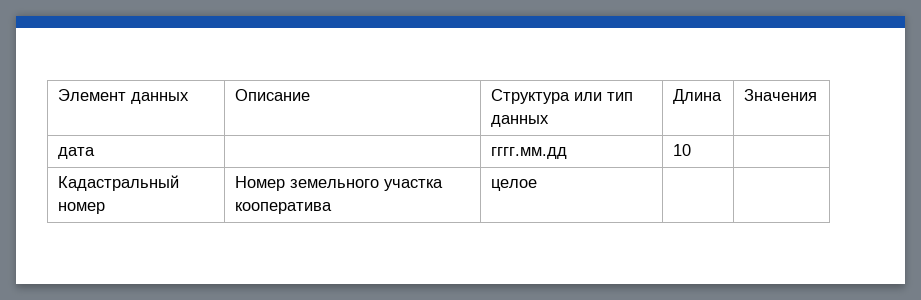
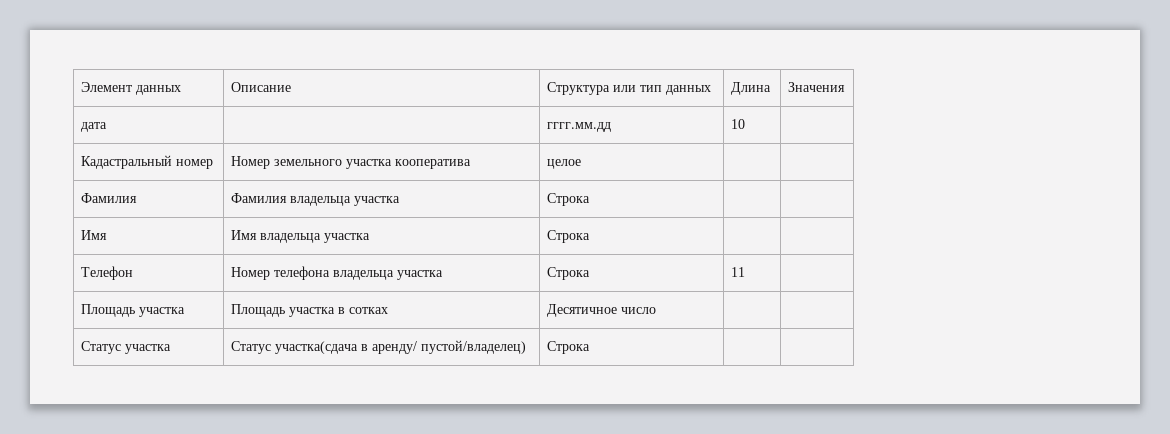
+ Фамилия | Фамилия владельца участка | Строка | |
+ Имя | Имя владельца участка | Строка | |
+ Телефон | Номер телефона владельца участка | Строка | 11 |
+ Площадь участка | Площадь участка в сотках | Десятичное число | |
+ Статус участка | Статус участка(сдача в аренду/ пустой/владелец) | Строка | |

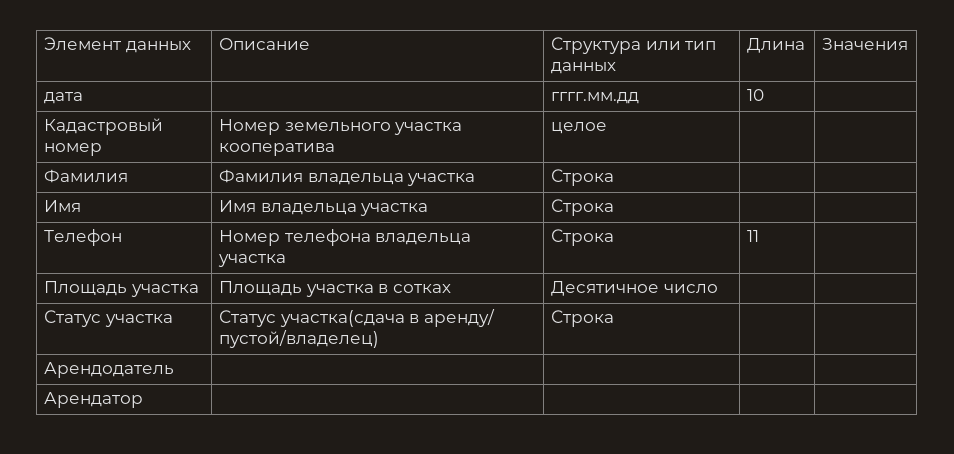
- Кадастральный номер | Номер земельного участка кооператива | целое | |
+ Кадастровый номер | Номер земельного участка кооператива | целое | |
+ Арендодатель | | | |
+ Арендатор | | | |

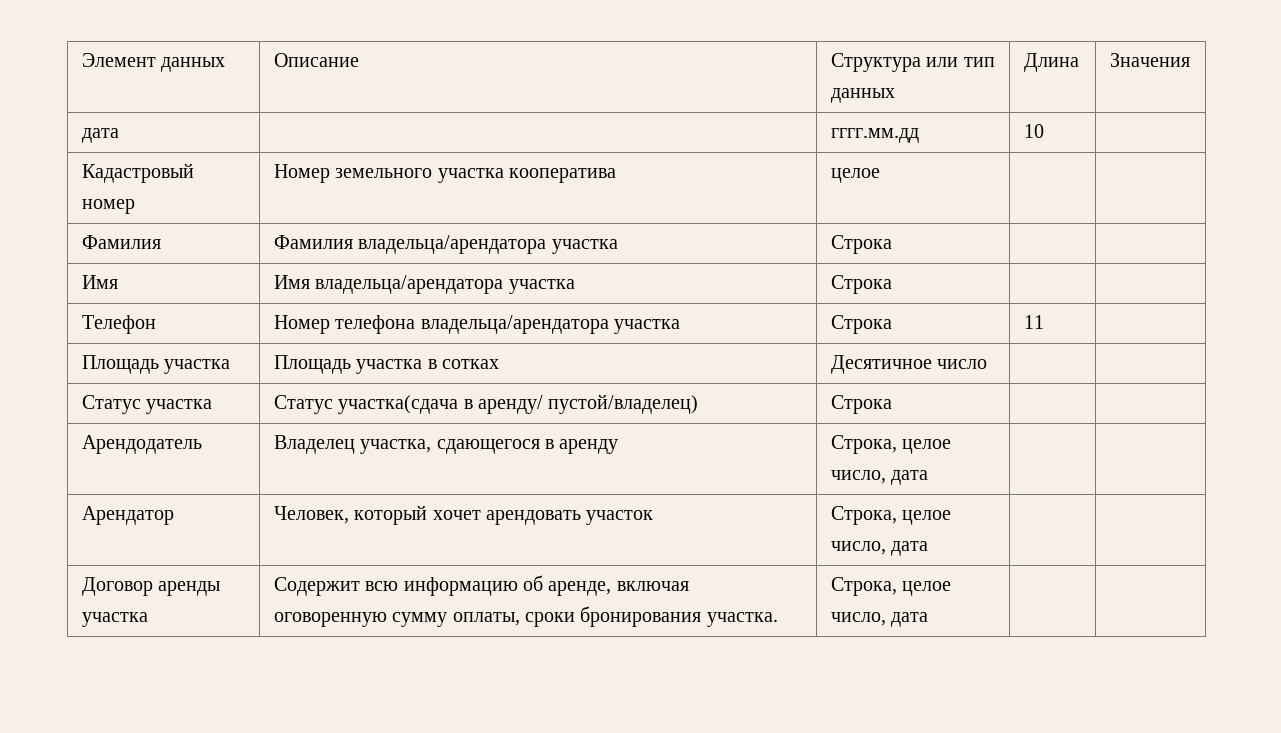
- Фамилия | Фамилия владельца участка | Строка | |
+ Фамилия | Фамилия владельца/арендатора участка | Строка | |
- Имя | Имя владельца участка | Строка | |
+ Имя | Имя владельца/арендатора участка | Строка | |
- Телефон | Номер телефона владельца участка | Строка | 11 |
+ Телефон | Номер телефона владельца/арендатора участка | Строка | 11 |
- Арендодатель | | | |
- Арендатор | | | |
+ Арендодатель | Владелец участка, сдающегося в аренду | Строка, целое число, дата | |
+ Арендатор | Человек, который хочет арендовать участок | Строка, целое число, дата | |
+ Договор аренды участка | Содержит всю информацию об аренде, включая оговоренную сумму оплаты, сроки бронирования участка. | Строка, целое число, дата | |

